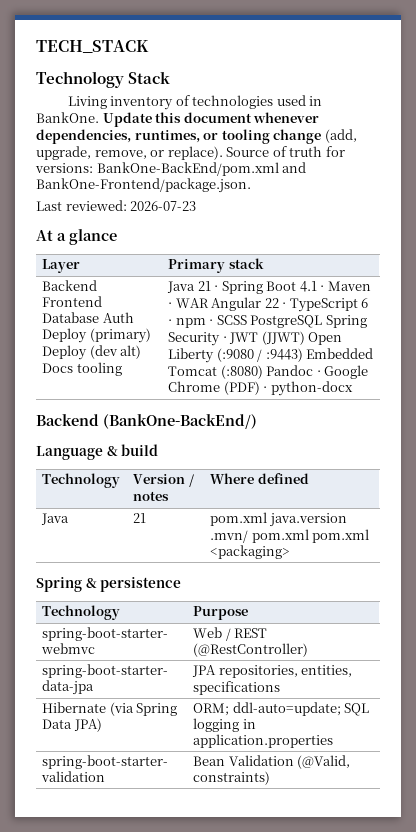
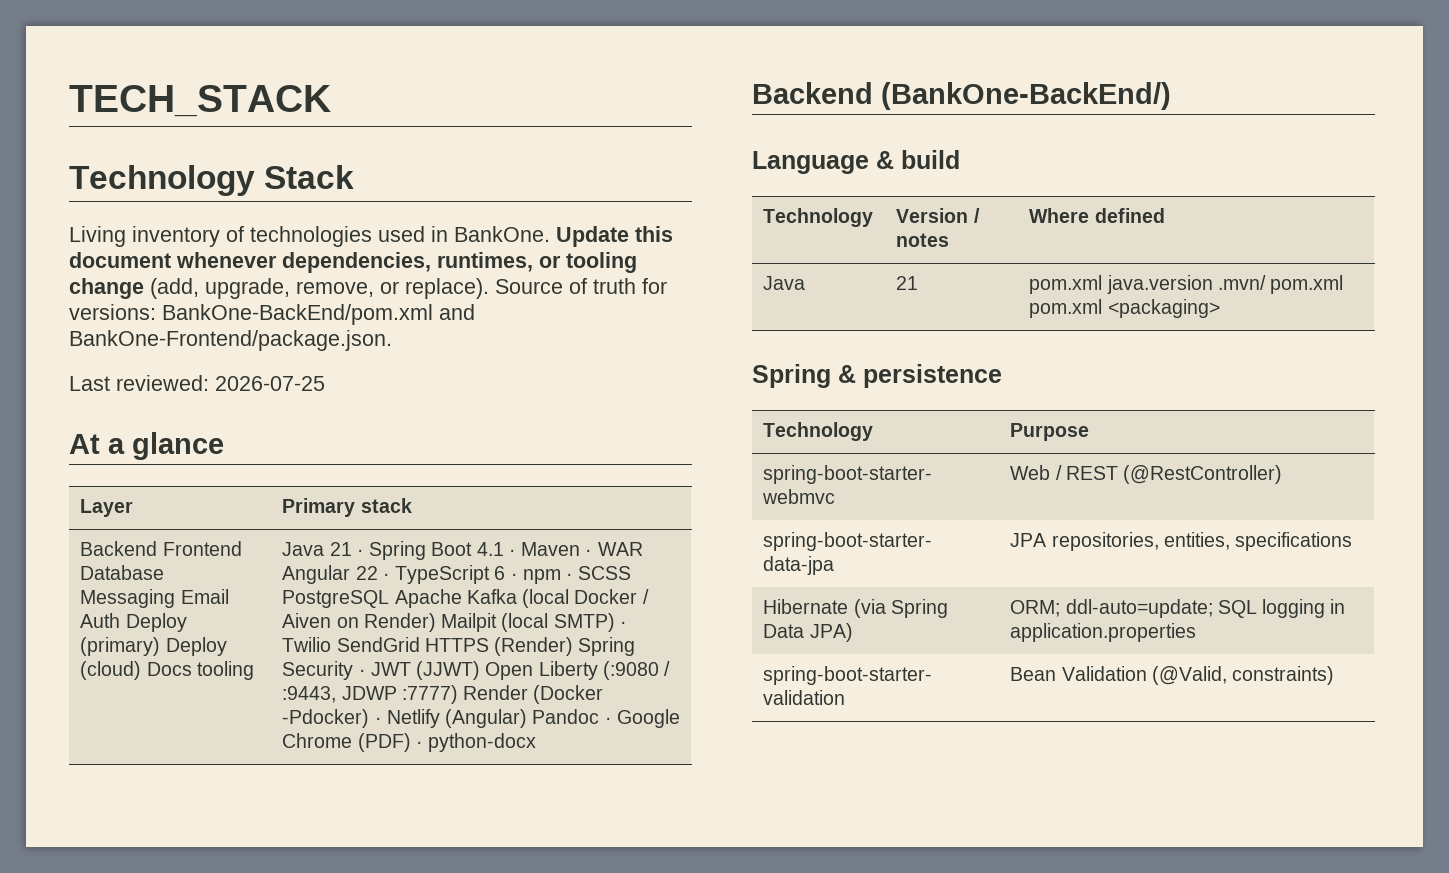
- Last reviewed: 2026-07-23
+ Last reviewed: 2026-07-25
- Backend Frontend Database Auth Deploy (primary) Deploy (dev alt) Docs tooling
+ Backend Frontend Database Messaging Email Auth Deploy (primary) Deploy (cloud) Docs tooling
- Java 21 · Spring Boot 4.1 · Maven · WAR Angular 22 · TypeScript 6 · npm · SCSS PostgreSQL Spring Security · JWT (JJWT) Open Liberty (:9080 / :9443) Embedded Tomcat (:8080) Pandoc · Google Chrome (PDF) · python-docx
+ Java 21 · Spring Boot 4.1 · Maven · WAR Angular 22 · TypeScript 6 · npm · SCSS PostgreSQL Apache Kafka (local Docker / Aiven on Render) Mailpit (local SMTP) · Twilio SendGrid HTTPS (Render) Spring Security · JWT (JJWT) Open Liberty (:9080 / :9443, JDWP :7777) Render (Docker -Pdocker) · Netlify (Angular) Pandoc · Google Chrome (PDF) · python-docx

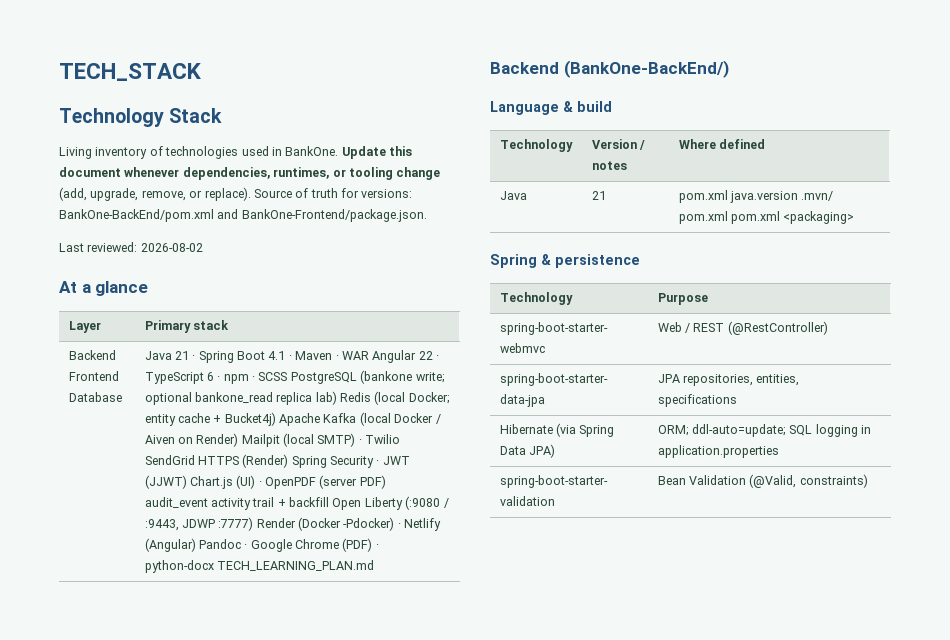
- Last reviewed: 2026-07-25
+ Last reviewed: 2026-08-02
- Backend Frontend Database Messaging Email Auth Deploy (primary) Deploy (cloud) Docs tooling
+ Backend Frontend Database
- Java 21 · Spring Boot 4.1 · Maven · WAR Angular 22 · TypeScript 6 · npm · SCSS PostgreSQL Apache Kafka (local Docker / Aiven on Render) Mailpit (local SMTP) · Twilio SendGrid HTTPS (Render) Spring Security · JWT (JJWT) Open Liberty (:9080 / :9443, JDWP :7777) Render (Docker -Pdocker) · Netlify (Angular) Pandoc · Google Chrome (PDF) · python-docx
+ Java 21 · Spring Boot 4.1 · Maven · WAR Angular 22 · TypeScript 6 · npm · SCSS PostgreSQL (bankone write; optional bankone_read replica lab) Redis (local Docker; entity cache + Bucket4j) Apache Kafka (local Docker / Aiven on Render) Mailpit (local SMTP) · Twilio SendGrid HTTPS (Render) Spring Security · JWT (JJWT) Chart.js (UI) · OpenPDF (server PDF) audit_event activity trail + backfill Open Liberty (:9080 / :9443, JDWP :7777) Render (Docker -Pdocker) · Netlify (Angular) Pandoc · Google Chrome (PDF) · python-docx TECH_LEARNING_PLAN.md

